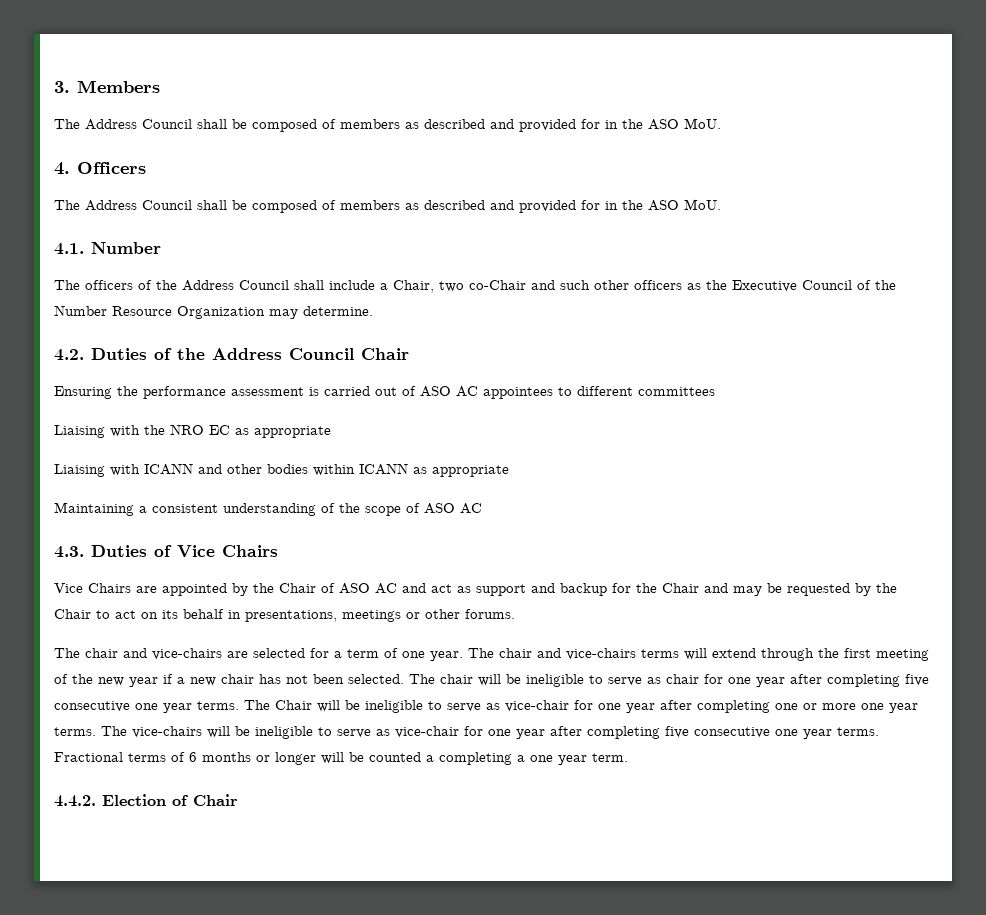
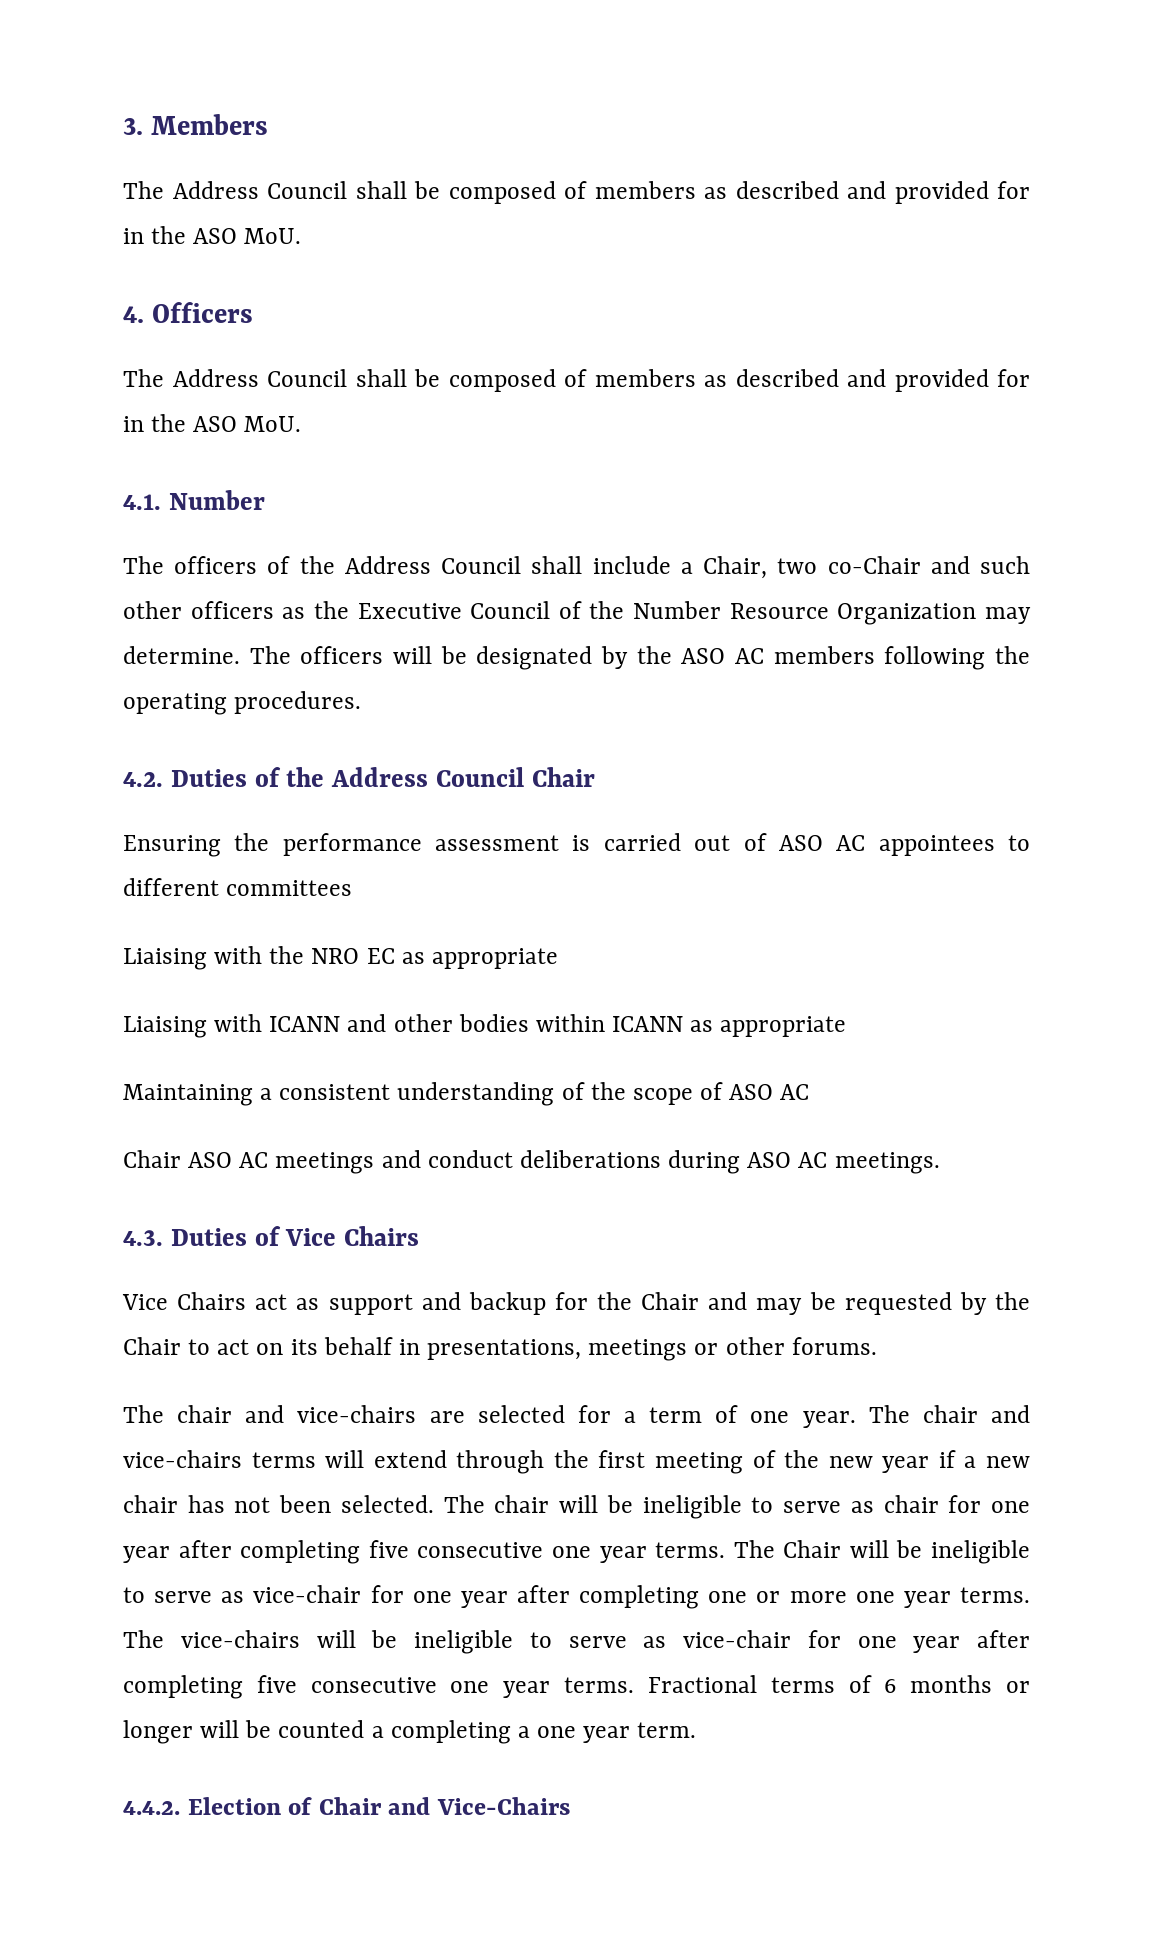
+ The officers will be designated by the ASO AC members following the operating procedures.
+ Chair ASO AC meetings and conduct deliberations during ASO AC meetings.
- Vice Chairs are appointed by the Chair of ASO AC and act as support and backup for the Chair and may be requested by the Chair to act on its behalf in presentations, meetings or other forums.
+ Vice Chairs act as support and backup for the Chair and may be requested by the Chair to act on its behalf in presentations, meetings or other forums.
- 4.4.2. Election of Chair
+ 4.4.2. Election of Chair and Vice-Chairs

